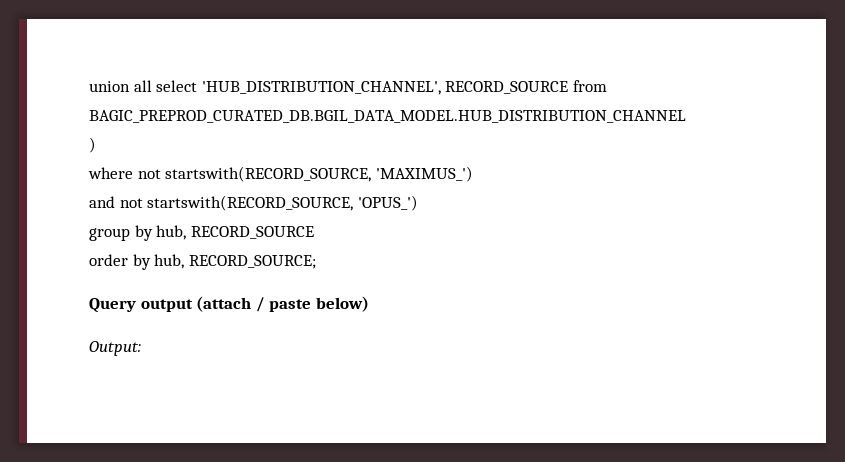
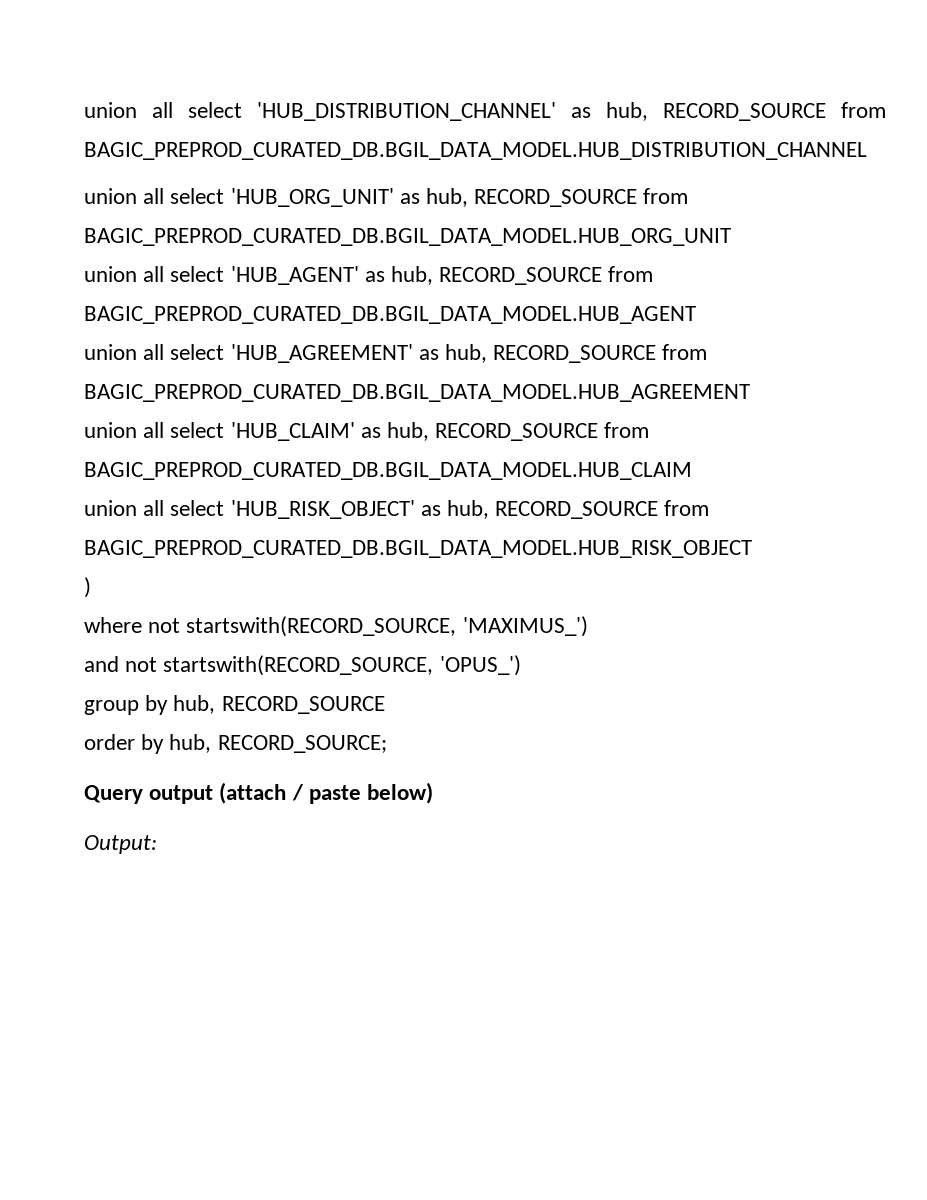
- union all select 'HUB_DISTRIBUTION_CHANNEL', RECORD_SOURCE from BAGIC_PREPROD_CURATED_DB.BGIL_DATA_MODEL.HUB_DISTRIBUTION_CHANNEL
+ union all select 'HUB_DISTRIBUTION_CHANNEL' as hub, RECORD_SOURCE from BAGIC_PREPROD_CURATED_DB.BGIL_DATA_MODEL.HUB_DISTRIBUTION_CHANNEL
+ union all select 'HUB_ORG_UNIT' as hub, RECORD_SOURCE from BAGIC_PREPROD_CURATED_DB.BGIL_DATA_MODEL.HUB_ORG_UNIT
+ union all select 'HUB_AGENT' as hub, RECORD_SOURCE from BAGIC_PREPROD_CURATED_DB.BGIL_DATA_MODEL.HUB_AGENT
+ union all select 'HUB_AGREEMENT' as hub, RECORD_SOURCE from BAGIC_PREPROD_CURATED_DB.BGIL_DATA_MODEL.HUB_AGREEMENT
+ union all select 'HUB_CLAIM' as hub, RECORD_SOURCE from BAGIC_PREPROD_CURATED_DB.BGIL_DATA_MODEL.HUB_CLAIM
+ union all select 'HUB_RISK_OBJECT' as hub, RECORD_SOURCE from BAGIC_PREPROD_CURATED_DB.BGIL_DATA_MODEL.HUB_RISK_OBJECT

